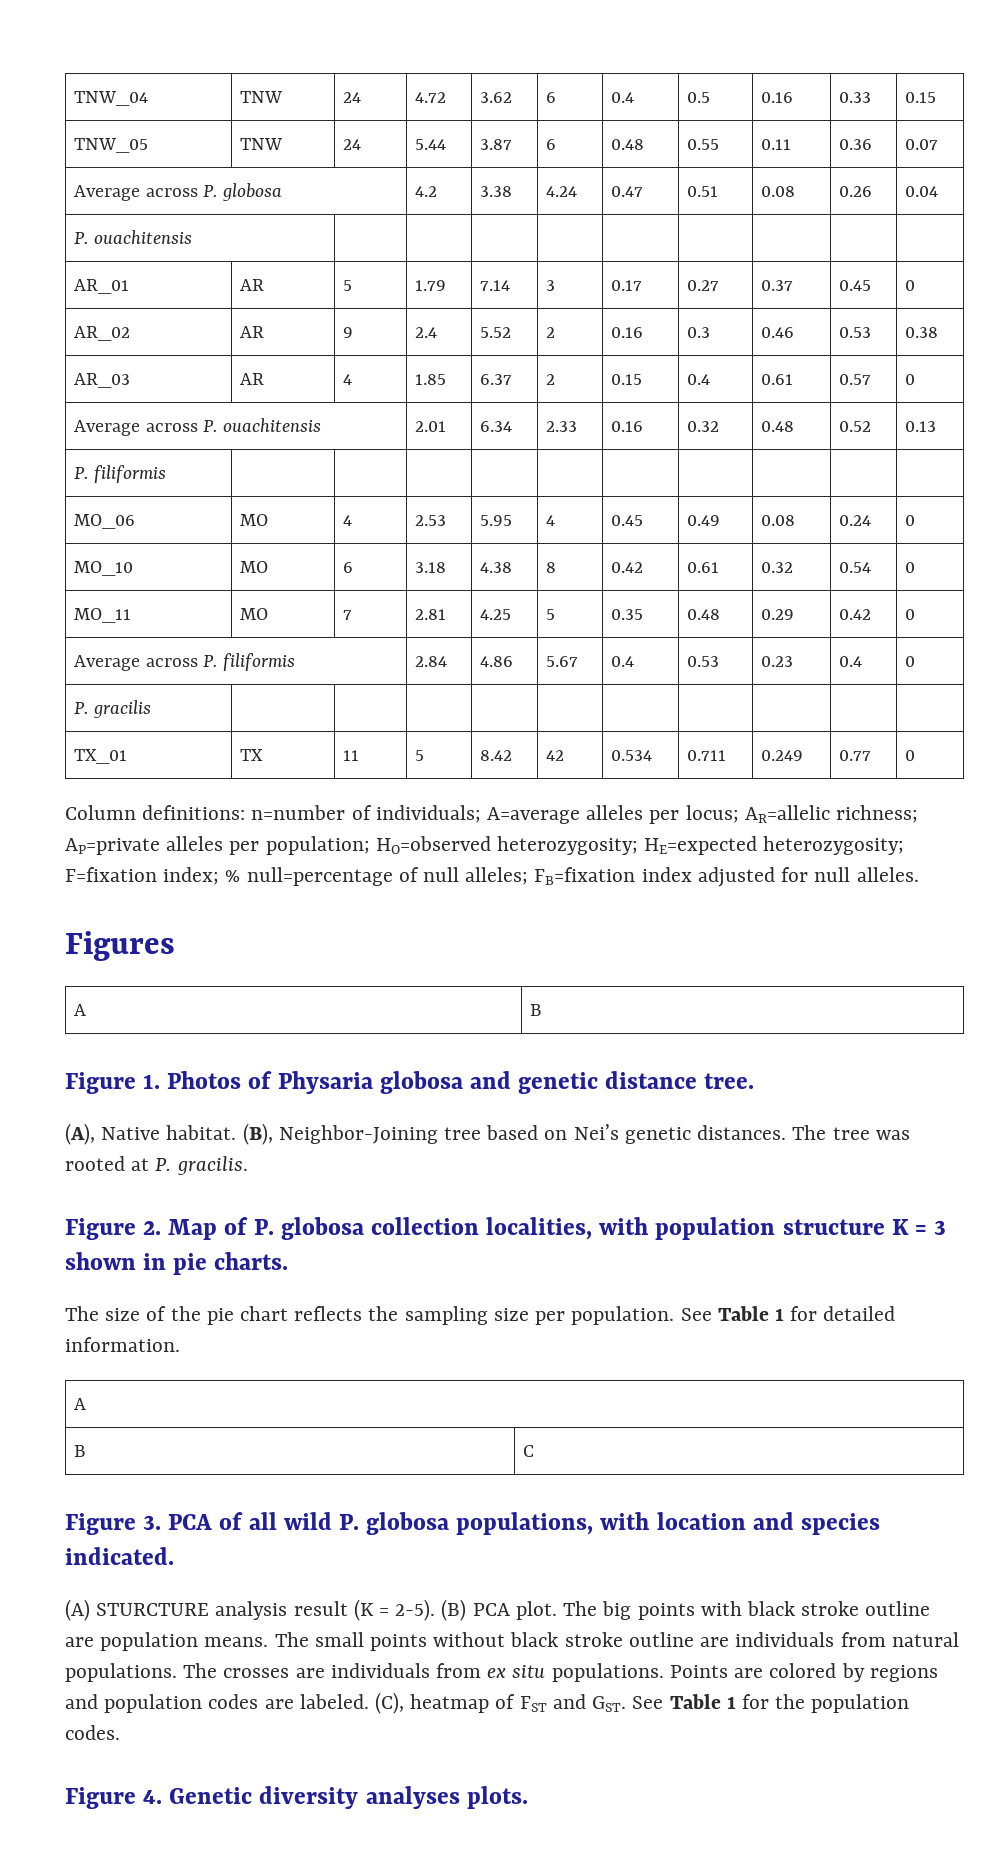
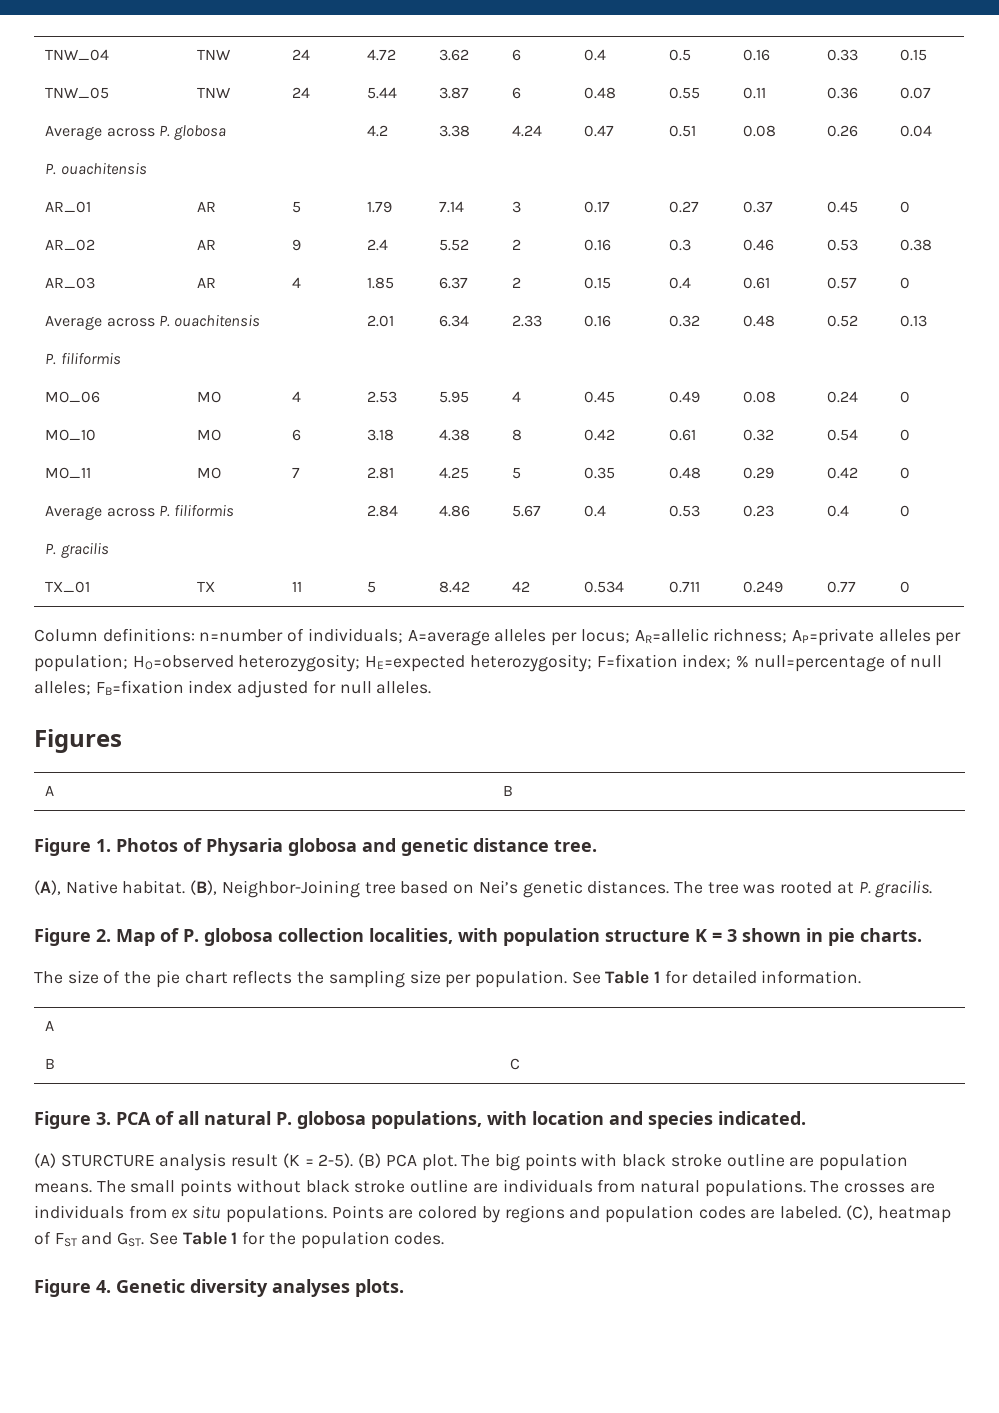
- Figure 3. PCA of all wild P. globosa populations, with location and species indicated.
+ Figure 3. PCA of all natural P. globosa populations, with location and species indicated.

